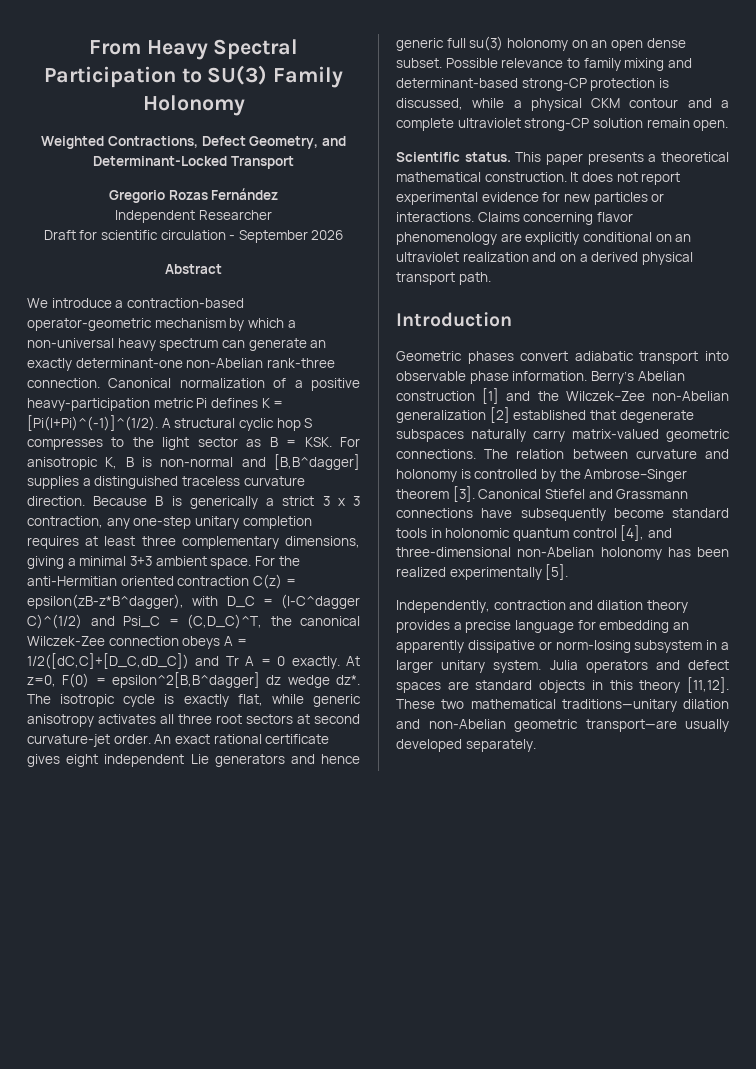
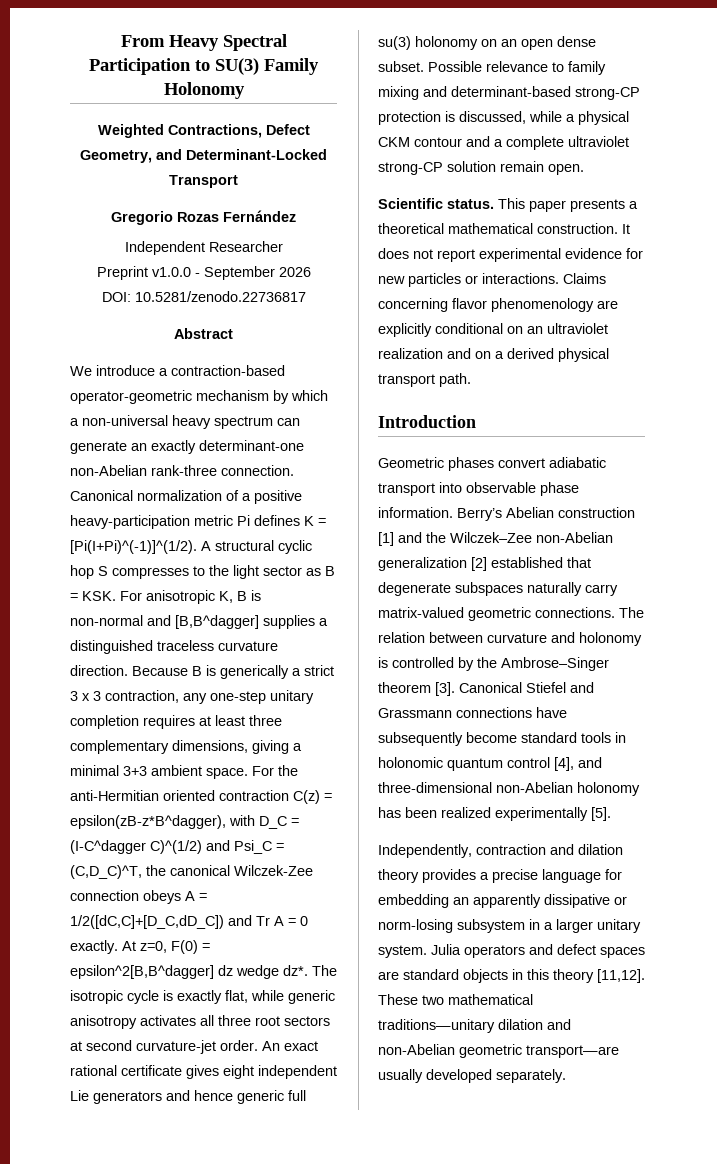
- Draft for scientific circulation - September 2026
+ Preprint v1.0.0 - September 2026
+ DOI: 10.5281/zenodo.22736817

